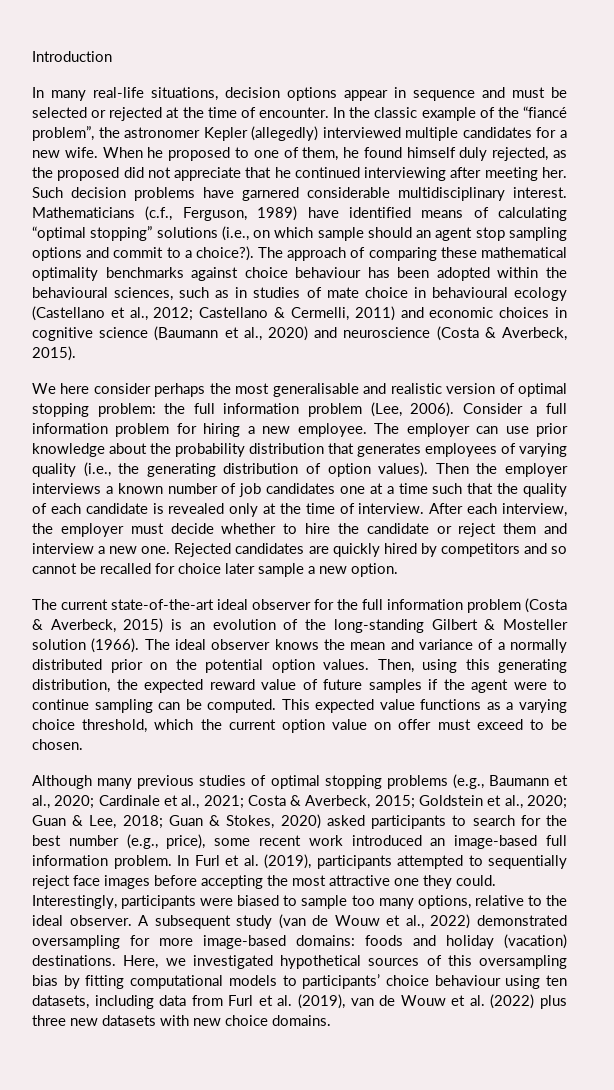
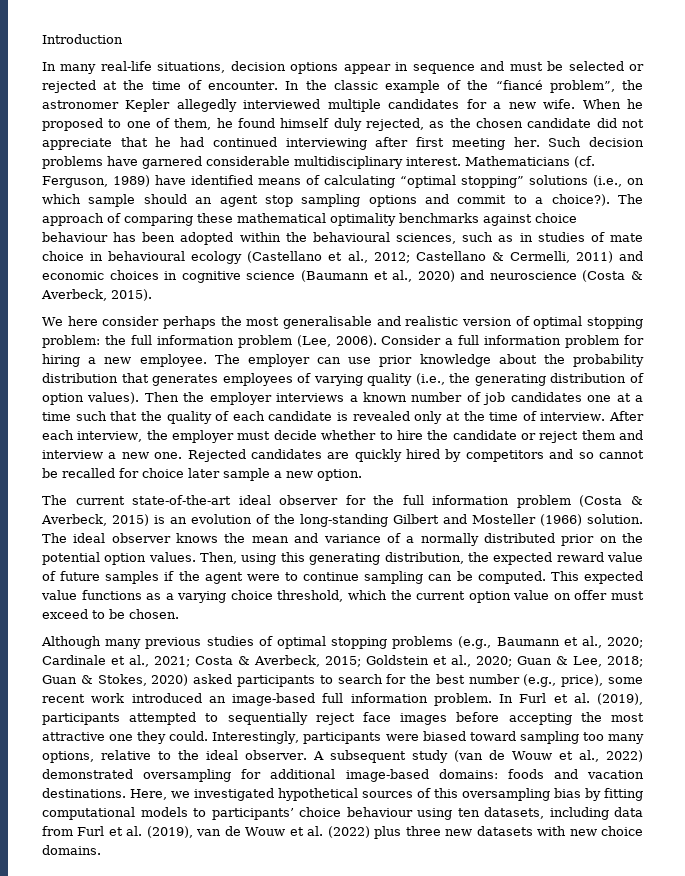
- In the classic example of the “fiancé problem”, the astronomer Kepler (allegedly) interviewed multiple candidates for a new wife.
+ In the classic example of the “fiancé problem”, the astronomer Kepler allegedly interviewed multiple candidates for a new wife.
- When he proposed to one of them, he found himself duly rejected, as the proposed did not appreciate that he continued interviewing after meeting her.
+ When he proposed to one of them, he found himself duly rejected, as the chosen candidate did not appreciate that he had continued interviewing after first meeting her.
- Mathematicians (c.f., Ferguson, 1989) have identified means of calculating “optimal stopping” solutions (i.e., on which sample should an agent stop sampling options and commit to a choice?).
+ Mathematicians (cf. Ferguson, 1989) have identified means of calculating “optimal stopping” solutions (i.e., on which sample should an agent stop sampling options and commit to a choice?).
- The current state-of-the-art ideal observer for the full information problem (Costa & Averbeck, 2015) is an evolution of the long-standing Gilbert & Mosteller solution (1966).
+ The current state-of-the-art ideal observer for the full information problem (Costa & Averbeck, 2015) is an evolution of the long-standing Gilbert and Mosteller (1966) solution.
- Interestingly, participants were biased to sample too many options, relative to the ideal observer.
+ Interestingly, participants were biased toward sampling too many options, relative to the ideal observer.
- A subsequent study (van de Wouw et al., 2022) demonstrated oversampling for more image-based domains: foods and holiday (vacation) destinations.
+ A subsequent study (van de Wouw et al., 2022) demonstrated oversampling for additional image-based domains: foods and vacation destinations.

